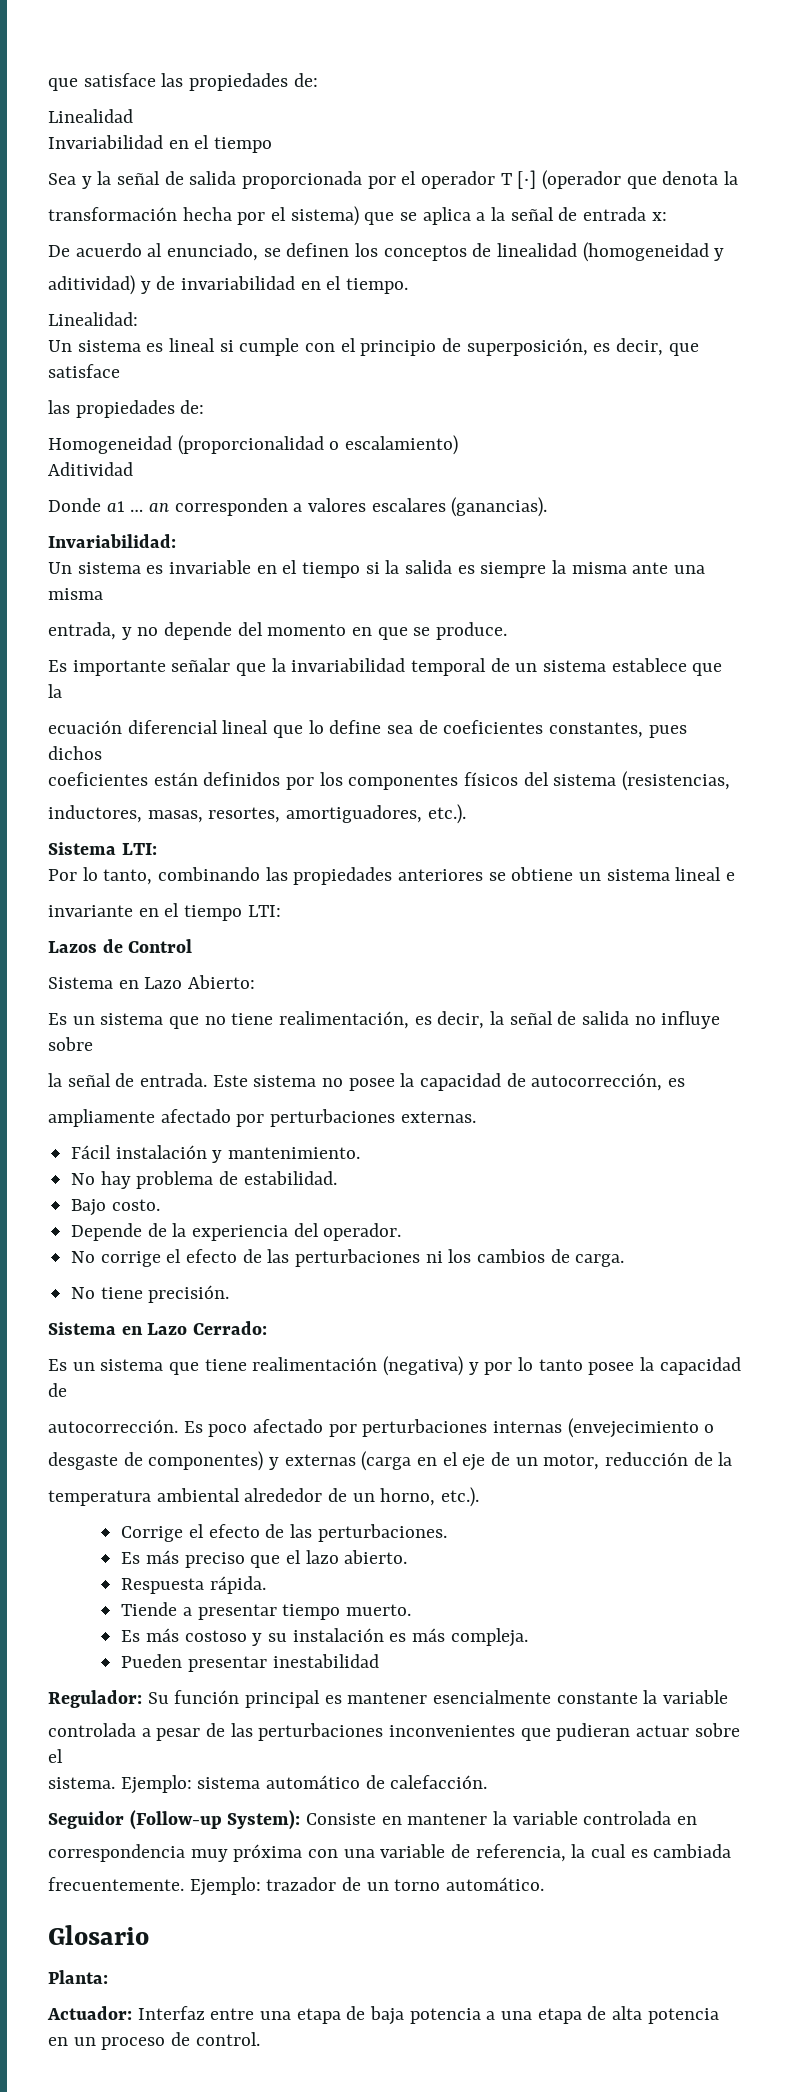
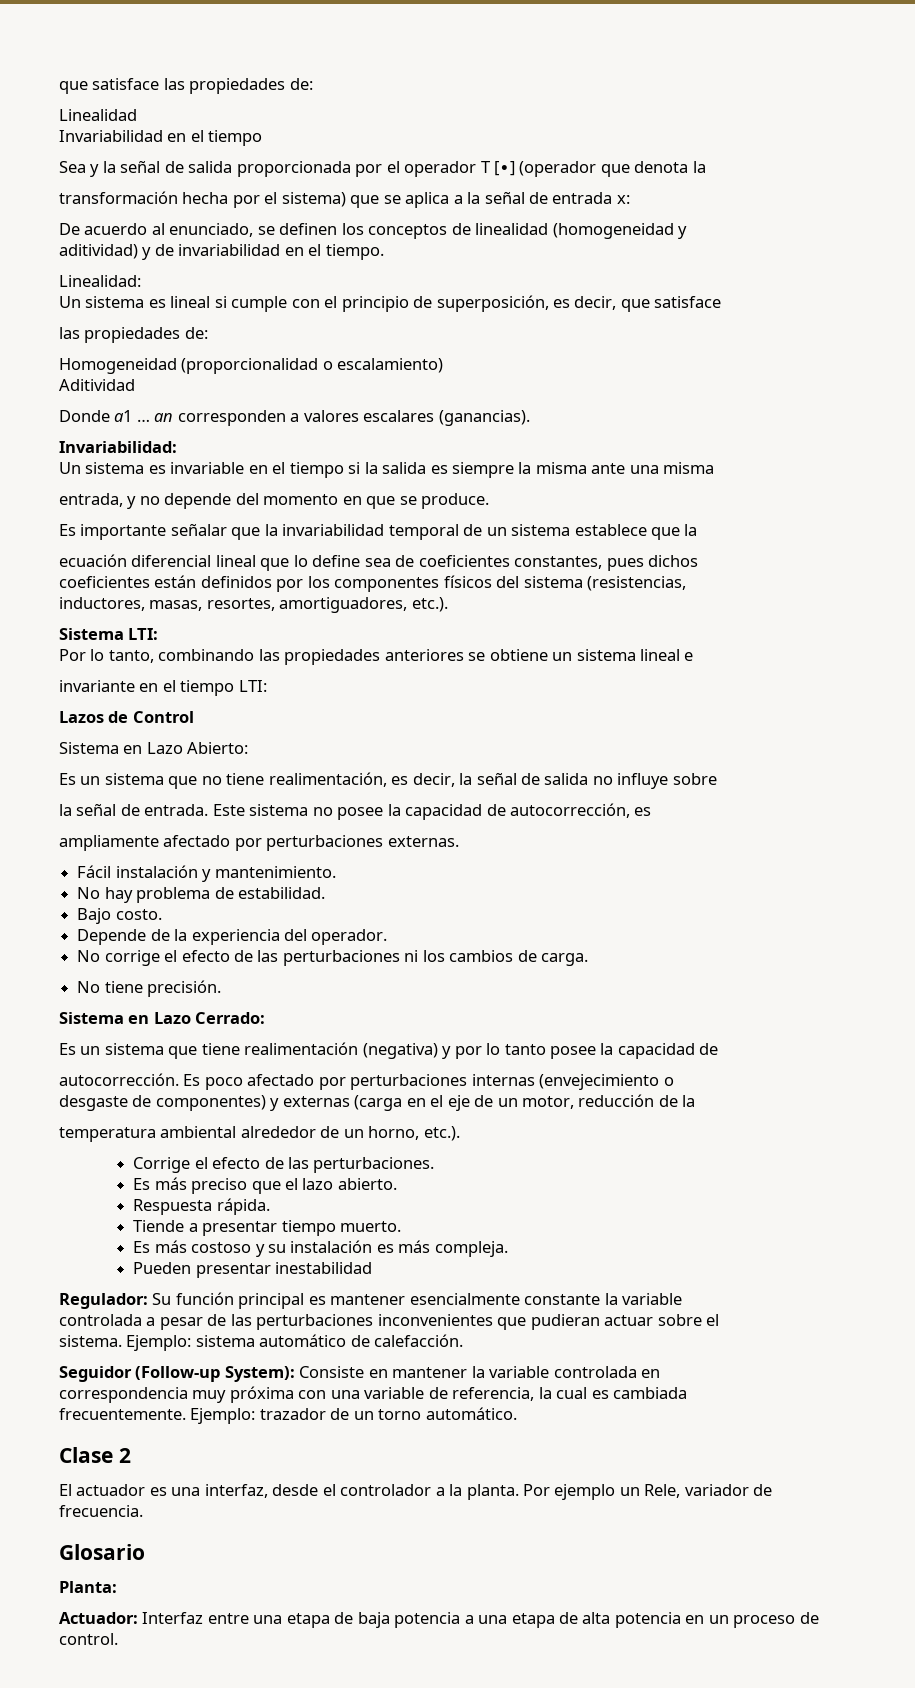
+ Clase 2
+ El actuador es una interfaz, desde el controlador a la planta. Por ejemplo un Rele, variador de frecuencia.

